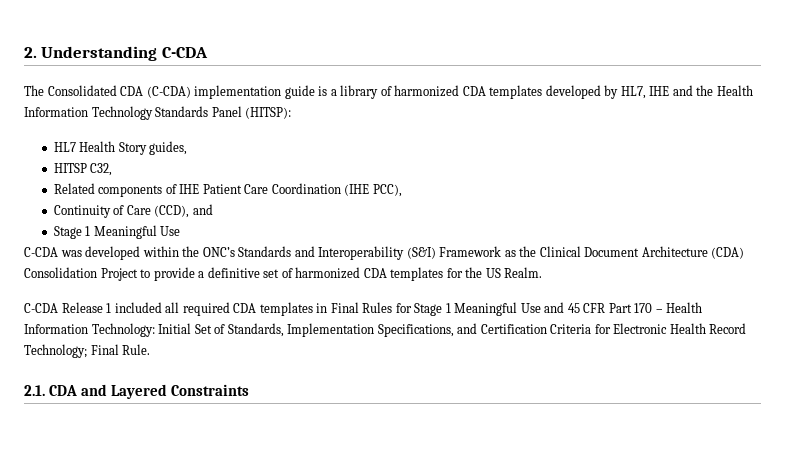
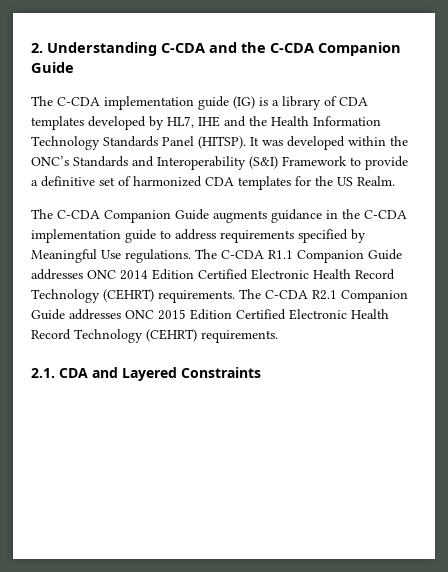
- 2. Understanding C-CDA
- The Consolidated CDA (C-CDA) implementation guide is a library of harmonized CDA templates developed by HL7, IHE and the Health Information Technology Standards Panel (HITSP):
- HL7 Health Story guides,
- HITSP C32,
- Related components of IHE Patient Care Coordination (IHE PCC),
- Continuity of Care (CCD), and
- Stage 1 Meaningful Use
- C-CDA was developed within the ONC’s Standards and Interoperability (S&I) Framework as the Clinical Document Architecture (CDA) Consolidation Project to provide a definitive set of harmonized CDA templates for the US Realm.
+ 2. Understanding C-CDA and the C-CDA Companion Guide
+ The C-CDA implementation guide (IG) is a library of CDA templates developed by HL7, IHE and the Health Information Technology Standards Panel (HITSP). It was developed within the ONC’s Standards and Interoperability (S&I) Framework to provide a definitive set of harmonized CDA templates for the US Realm.
- C-CDA Release 1 included all required CDA templates in Final Rules for Stage 1 Meaningful Use and 45 CFR Part 170 – Health Information Technology: Initial Set of Standards, Implementation Specifications, and Certification Criteria for Electronic Health Record Technology; Final Rule.
+ The C-CDA Companion Guide augments guidance in the C-CDA implementation guide to address requirements specified by Meaningful Use regulations. The C-CDA R1.1 Companion Guide addresses ONC 2014 Edition Certified Electronic Health Record Technology (CEHRT) requirements. The C-CDA R2.1 Companion Guide addresses ONC 2015 Edition Certified Electronic Health Record Technology (CEHRT) requirements.

